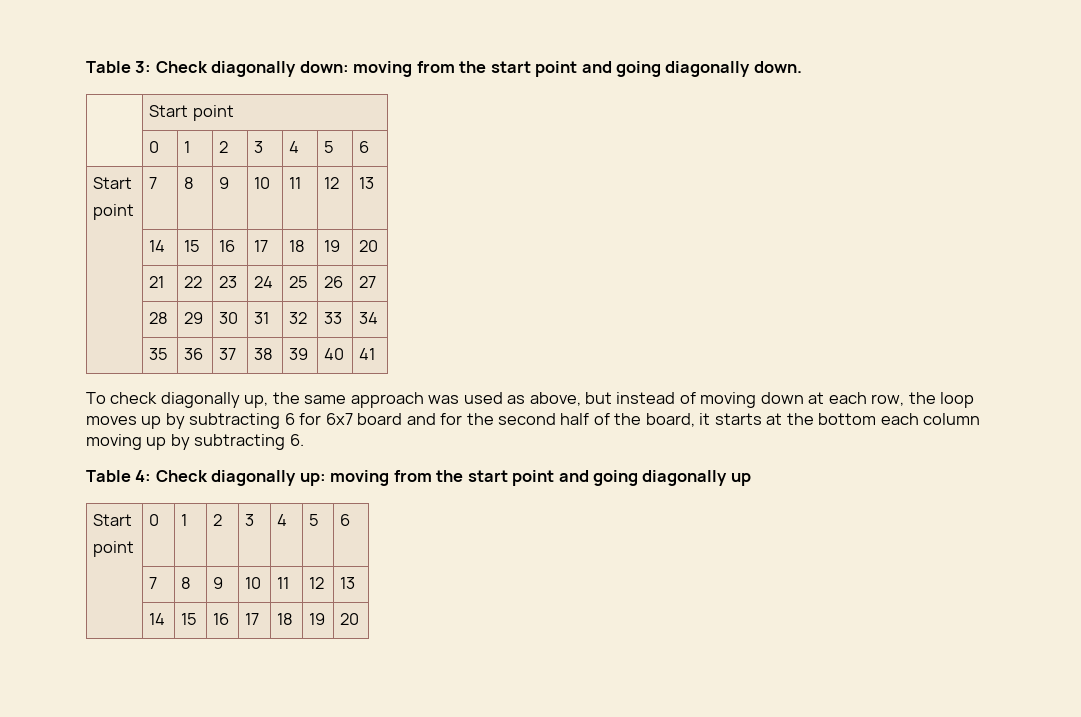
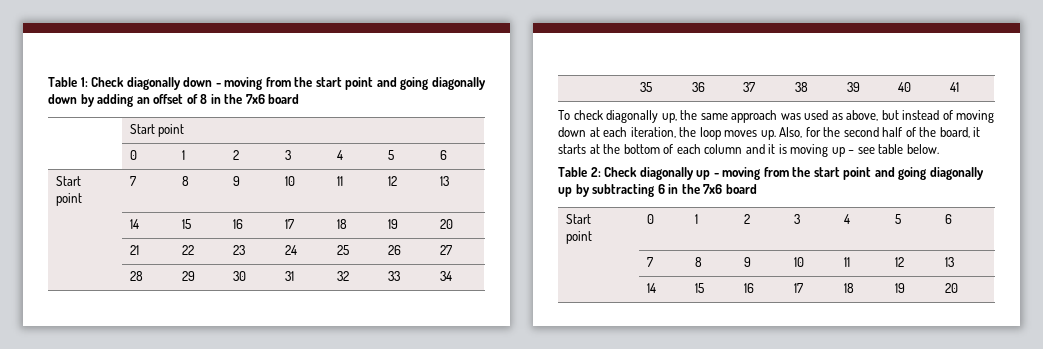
- Table 3: Check diagonally down: moving from the start point and going diagonally down.
+ Table 1: Check diagonally down - moving from the start point and going diagonally down by adding an offset of 8 in the 7x6 board
- To check diagonally up, the same approach was used as above, but instead of moving down at each row, the loop moves up by subtracting 6 for 6x7 board and for the second half of the board, it starts at the bottom each column moving up by subtracting 6.
- Table 4: Check diagonally up: moving from the start point and going diagonally up
+ To check diagonally up, the same approach was used as above, but instead of moving down at each iteration, the loop moves up. Also, for the second half of the board, it starts at the bottom of each column and it is moving up – see table below.
+ Table 2: Check diagonally up - moving from the start point and going diagonally up by subtracting 6 in the 7x6 board

